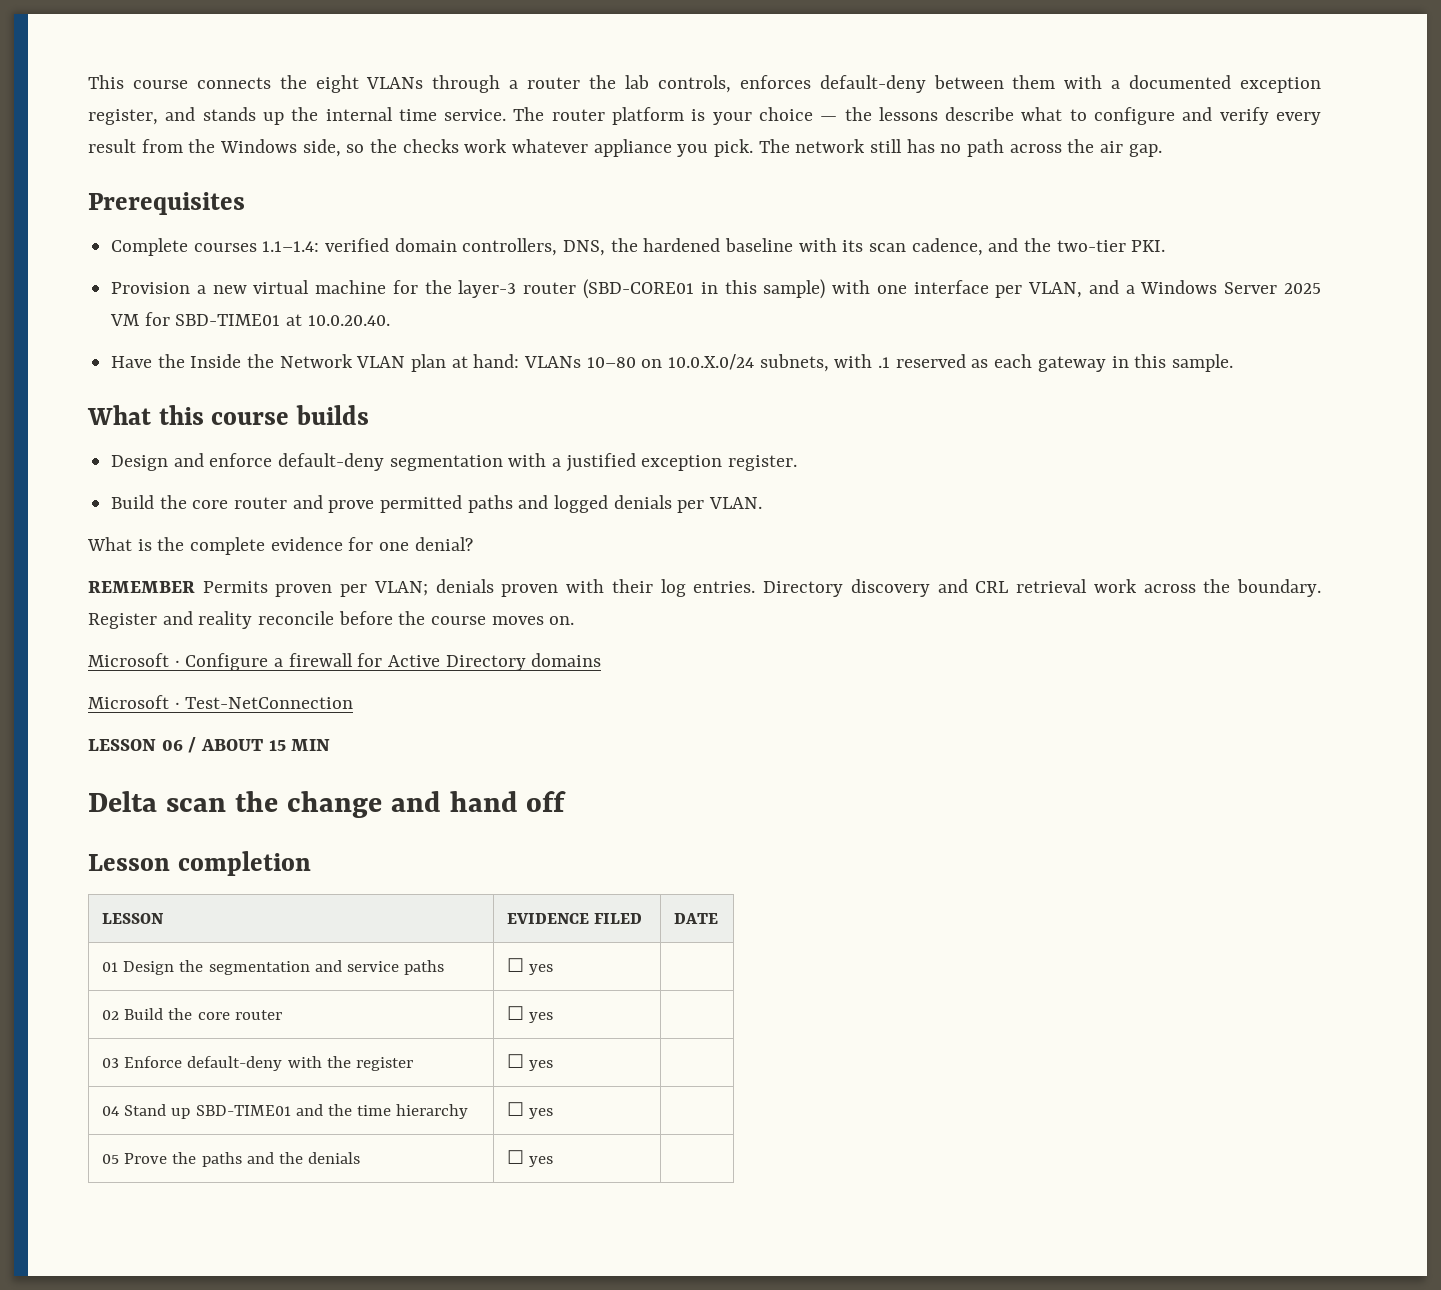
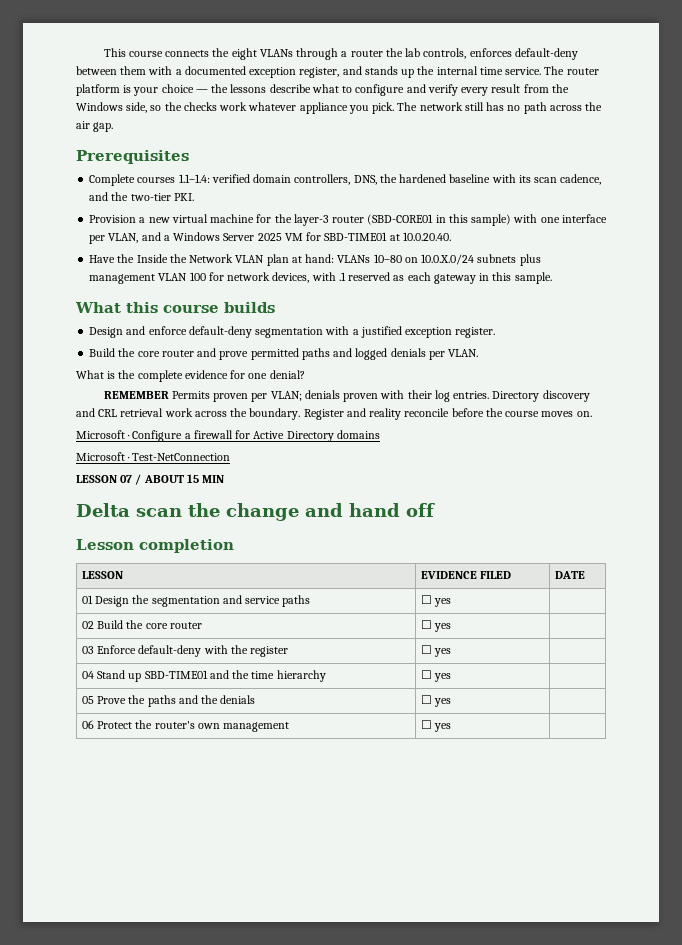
- Have the Inside the Network VLAN plan at hand: VLANs 10–80 on 10.0.X.0/24 subnets, with .1 reserved as each gateway in this sample.
+ Have the Inside the Network VLAN plan at hand: VLANs 10–80 on 10.0.X.0/24 subnets plus management VLAN 100 for network devices, with .1 reserved as each gateway in this sample.
- LESSON 06 / ABOUT 15 MIN
+ LESSON 07 / ABOUT 15 MIN
+ 06 Protect the router's own management | ☐ yes |

